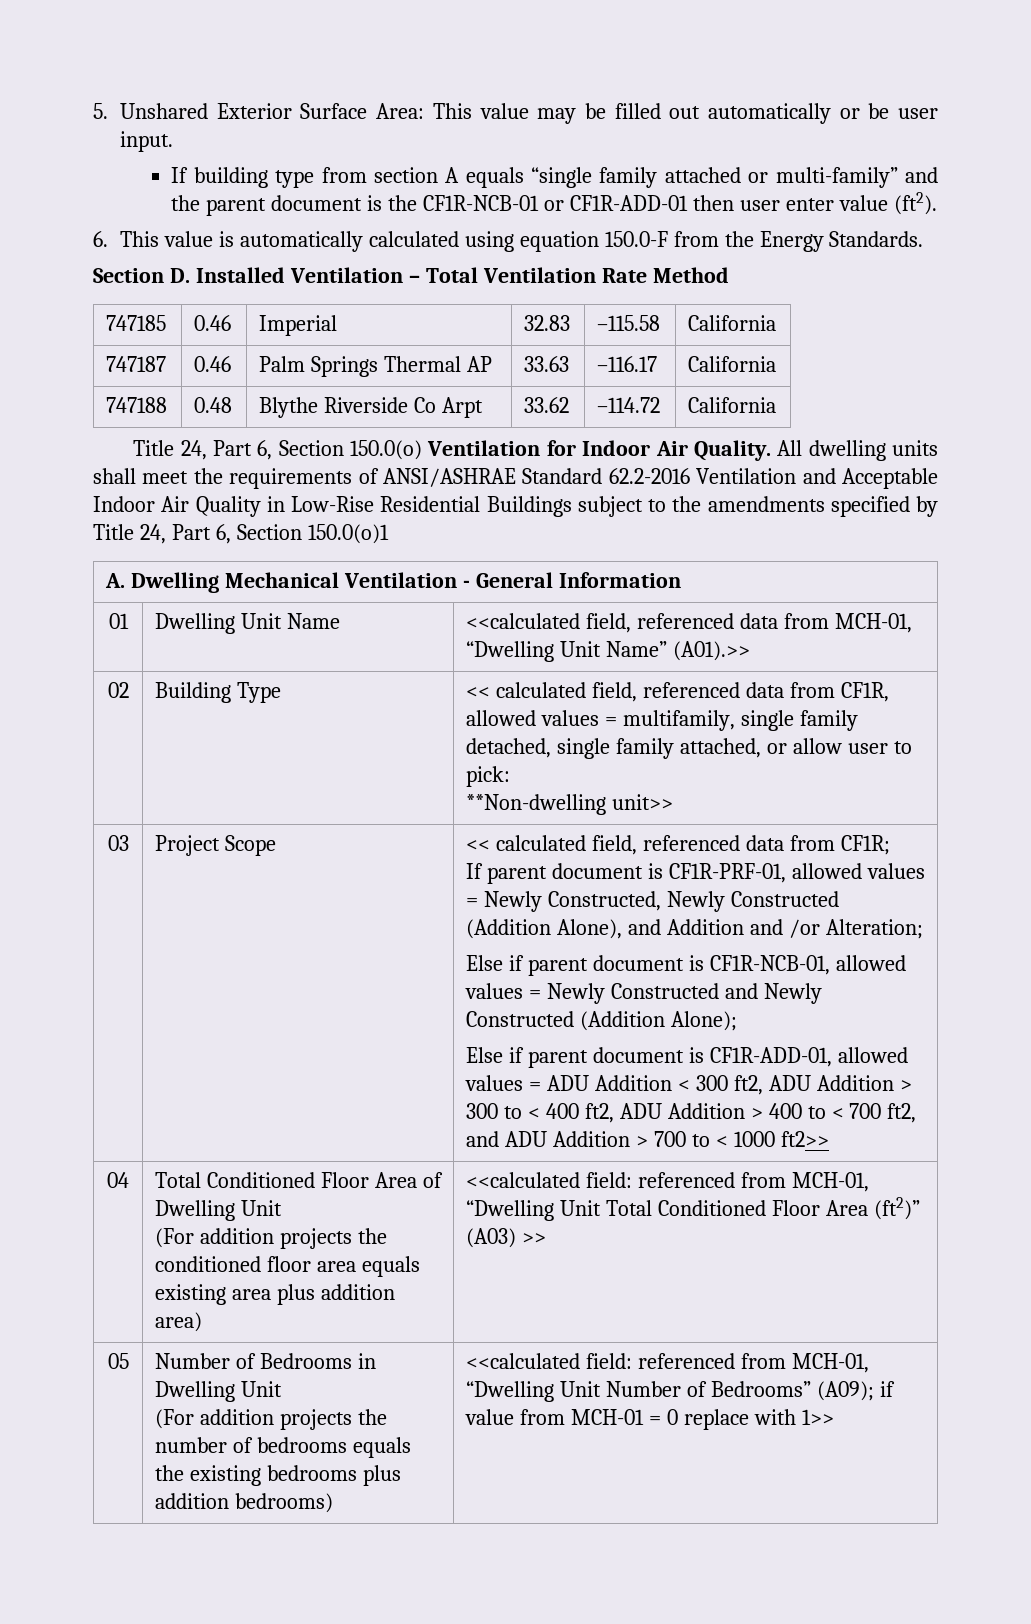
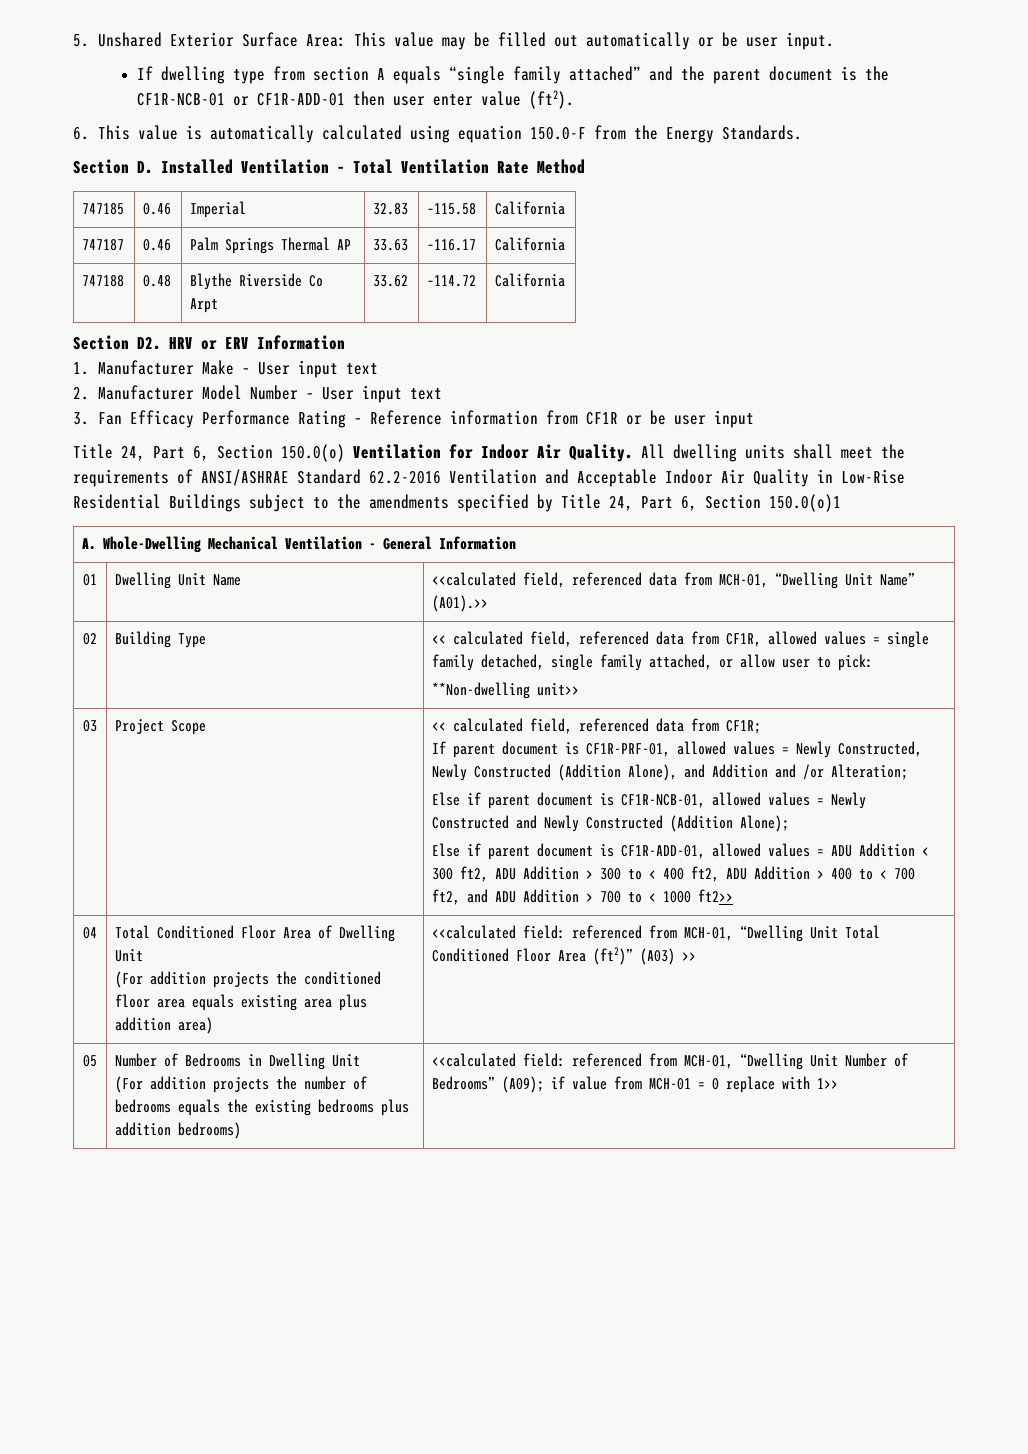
- If building type from section A equals “single family attached or multi-family” and the parent document is the CF1R-NCB-01 or CF1R-ADD-01 then user enter value (ft2).
+ If dwelling type from section A equals “single family attached” and the parent document is the CF1R-NCB-01 or CF1R-ADD-01 then user enter value (ft2).
+ Section D2. HRV or ERV Information
+ 1. Manufacturer Make – User input text
+ 2. Manufacturer Model Number – User input text
+ 3. Fan Efficacy Performance Rating – Reference information from CF1R or be user input
- A. Dwelling Mechanical Ventilation - General Information
+ A. Whole-Dwelling Mechanical Ventilation - General Information
- 02 | Building Type | << calculated field, referenced data from CF1R, allowed values = multifamily, single family detached, single family attached, or allow user to pick:
+ 02 | Building Type | << calculated field, referenced data from CF1R, allowed values = single family detached, single family attached, or allow user to pick:

